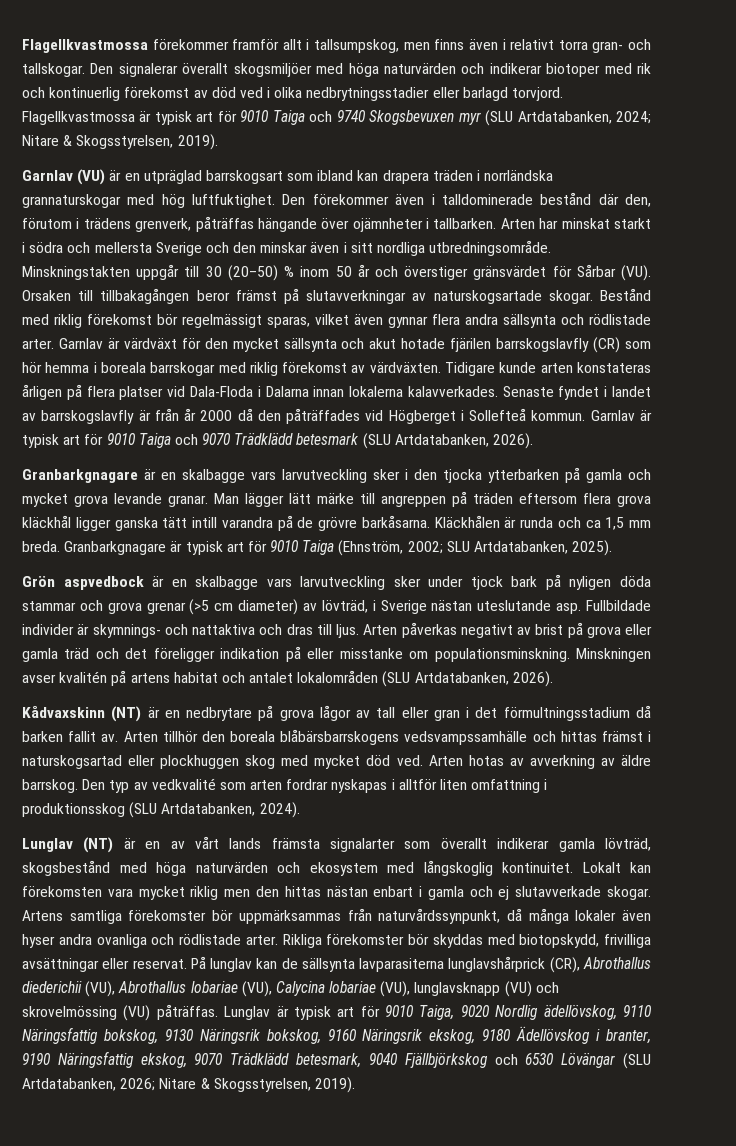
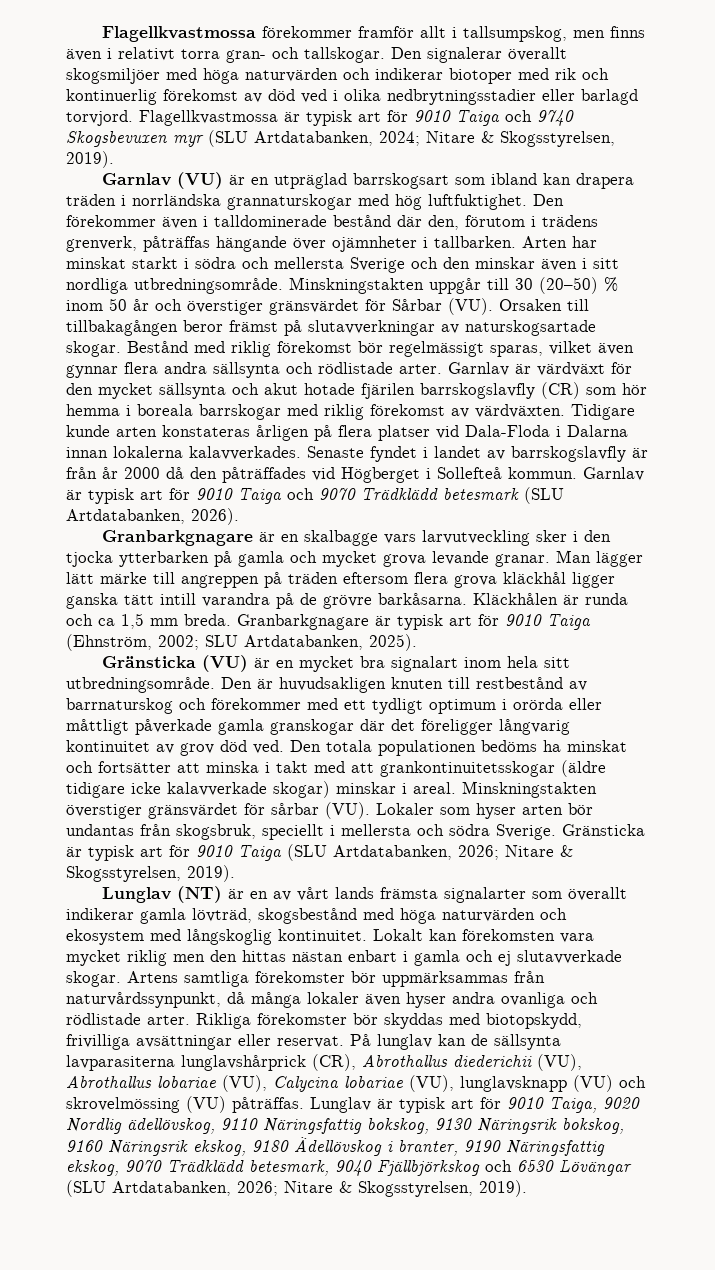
- Grön aspvedbock är en skalbagge vars larvutveckling sker under tjock bark på nyligen döda stammar och grova grenar (>5 cm diameter) av lövträd, i Sverige nästan uteslutande asp. Fullbildade individer är skymnings- och nattaktiva och dras till ljus. Arten påverkas negativt av brist på grova eller gamla träd och det föreligger indikation på eller misstanke om populationsminskning. Minskningen avser kvalitén på artens habitat och antalet lokalområden (SLU Artdatabanken, 2026).
- Kådvaxskinn (NT) är en nedbrytare på grova lågor av tall eller gran i det förmultningsstadium då barken fallit av. Arten tillhör den boreala blåbärsbarrskogens vedsvampssamhälle och hittas främst i naturskogsartad eller plockhuggen skog med mycket död ved. Arten hotas av avverkning av äldre barrskog. Den typ av vedkvalité som arten fordrar nyskapas i alltför liten omfattning i produktionsskog (SLU Artdatabanken, 2024).
+ Gränsticka (VU) är en mycket bra signalart inom hela sitt utbredningsområde. Den är huvudsakligen knuten till restbestånd av barrnaturskog och förekommer med ett tydligt optimum i orörda eller måttligt påverkade gamla granskogar där det föreligger långvarig kontinuitet av grov död ved. Den totala populationen bedöms ha minskat och fortsätter att minska i takt med att grankontinuitetsskogar (äldre tidigare icke kalavverkade skogar) minskar i areal. Minskningstakten överstiger gränsvärdet för sårbar (VU). Lokaler som hyser arten bör undantas från skogsbruk, speciellt i mellersta och södra Sverige. Gränsticka är typisk art för 9010 Taiga (SLU Artdatabanken, 2026; Nitare & Skogsstyrelsen, 2019).

